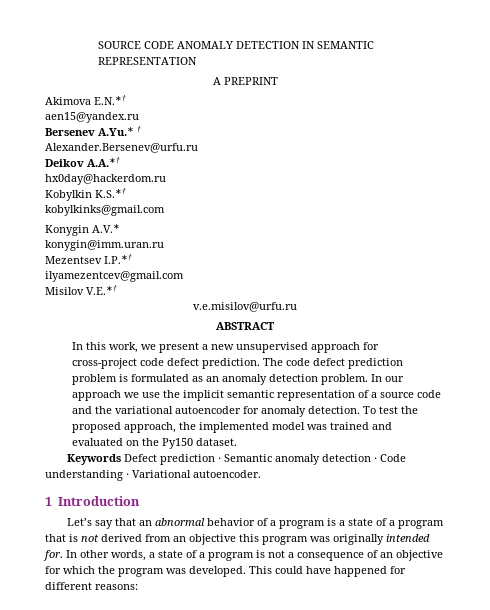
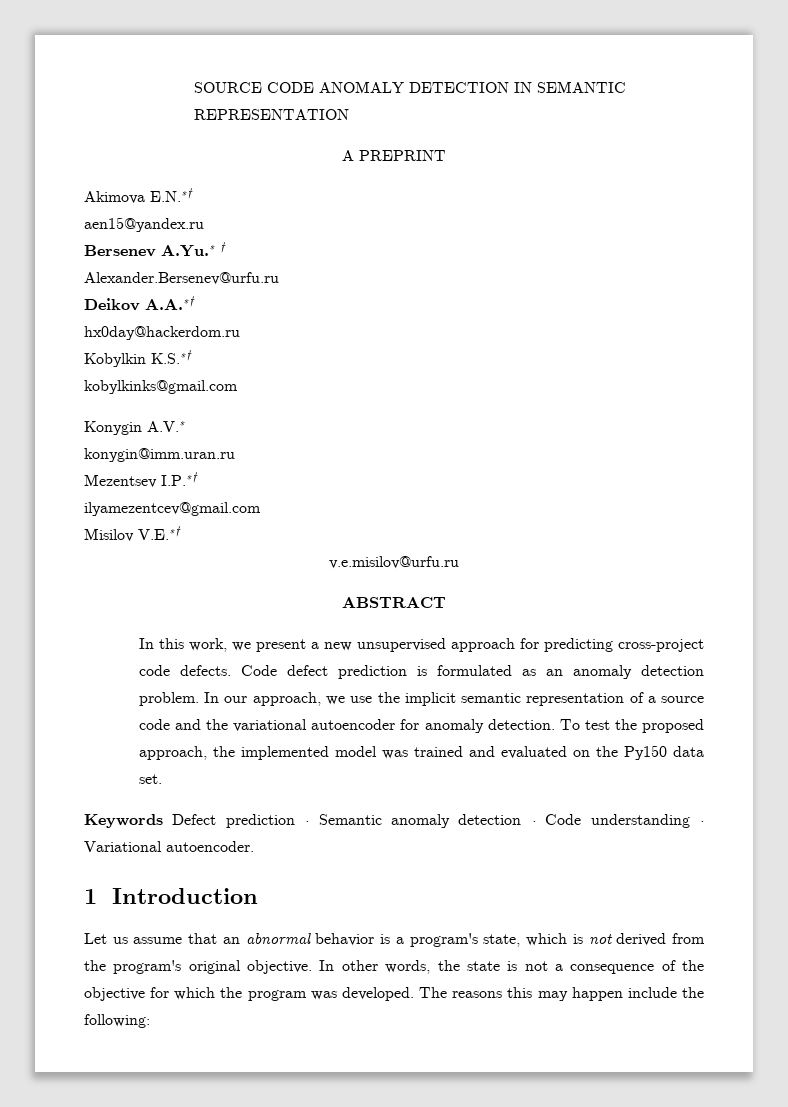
- In this work, we present a new unsupervised approach for cross-project code defect prediction. The code defect prediction problem is formulated as an anomaly detection problem.
+ In this work, we present a new unsupervised approach for predicting cross-project code defects. Code defect prediction is formulated as an anomaly detection problem.
- In our approach we use the implicit semantic representation of a source code and the variational autoencoder for anomaly detection.
+ In our approach, we use the implicit semantic representation of a source code and the variational autoencoder for anomaly detection.
- To test the proposed approach, the implemented model was trained and evaluated on the Py150 dataset.
+ To test the proposed approach, the implemented model was trained and evaluated on the Py150 data set.
- Let’s say that an abnormal behavior of a program is a state of a program that is not derived from an objective this program was originally intended for. In other words, a state of a program is not a consequence of an objective for which the program was developed.
+ Let us assume that an abnormal behavior is a program's state, which is not derived from the program's original objective. In other words, the state is not a consequence of the objective for which the program was developed.
- This could have happened for different reasons:
+ The reasons this may happen include the following:

